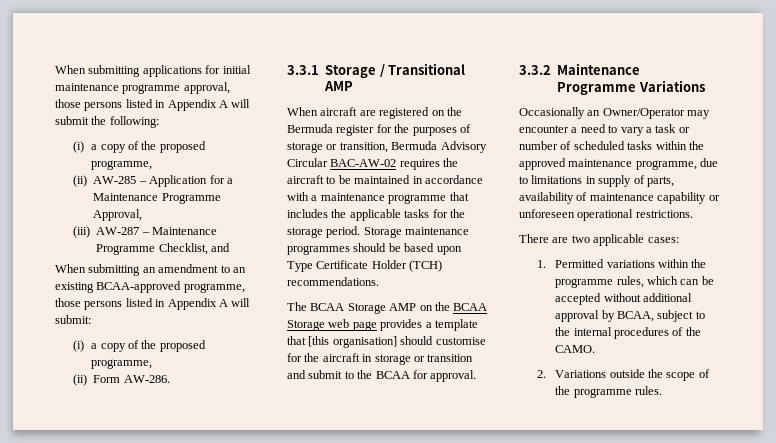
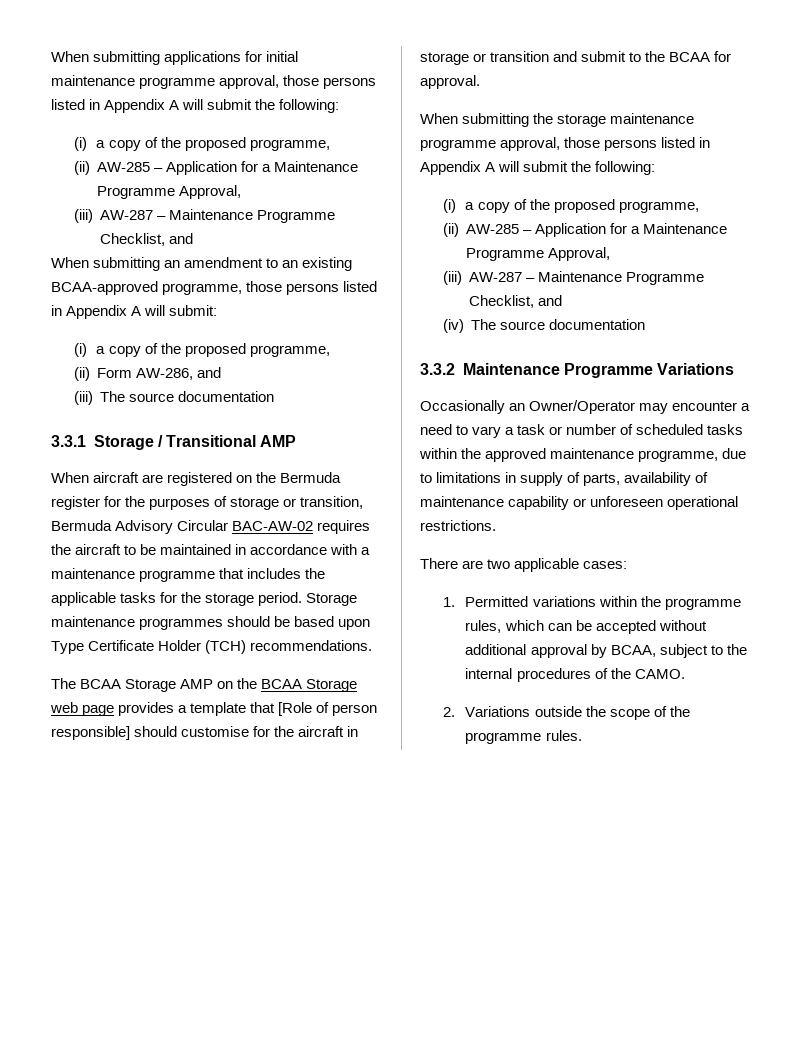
- (ii) Form AW-286.
+ (ii) Form AW-286, and
+ (iii) The source documentation
- The BCAA Storage AMP on the BCAA Storage web page provides a template that [this organisation] should customise for the aircraft in storage or transition and submit to the BCAA for approval.
+ The BCAA Storage AMP on the BCAA Storage web page provides a template that [Role of person responsible] should customise for the aircraft in storage or transition and submit to the BCAA for approval.
+ When submitting the storage maintenance programme approval, those persons listed in Appendix A will submit the following:
+ (i) a copy of the proposed programme,
+ (ii) AW-285 – Application for a Maintenance Programme Approval,
+ (iii) AW-287 – Maintenance Programme Checklist, and
+ (iv) The source documentation

